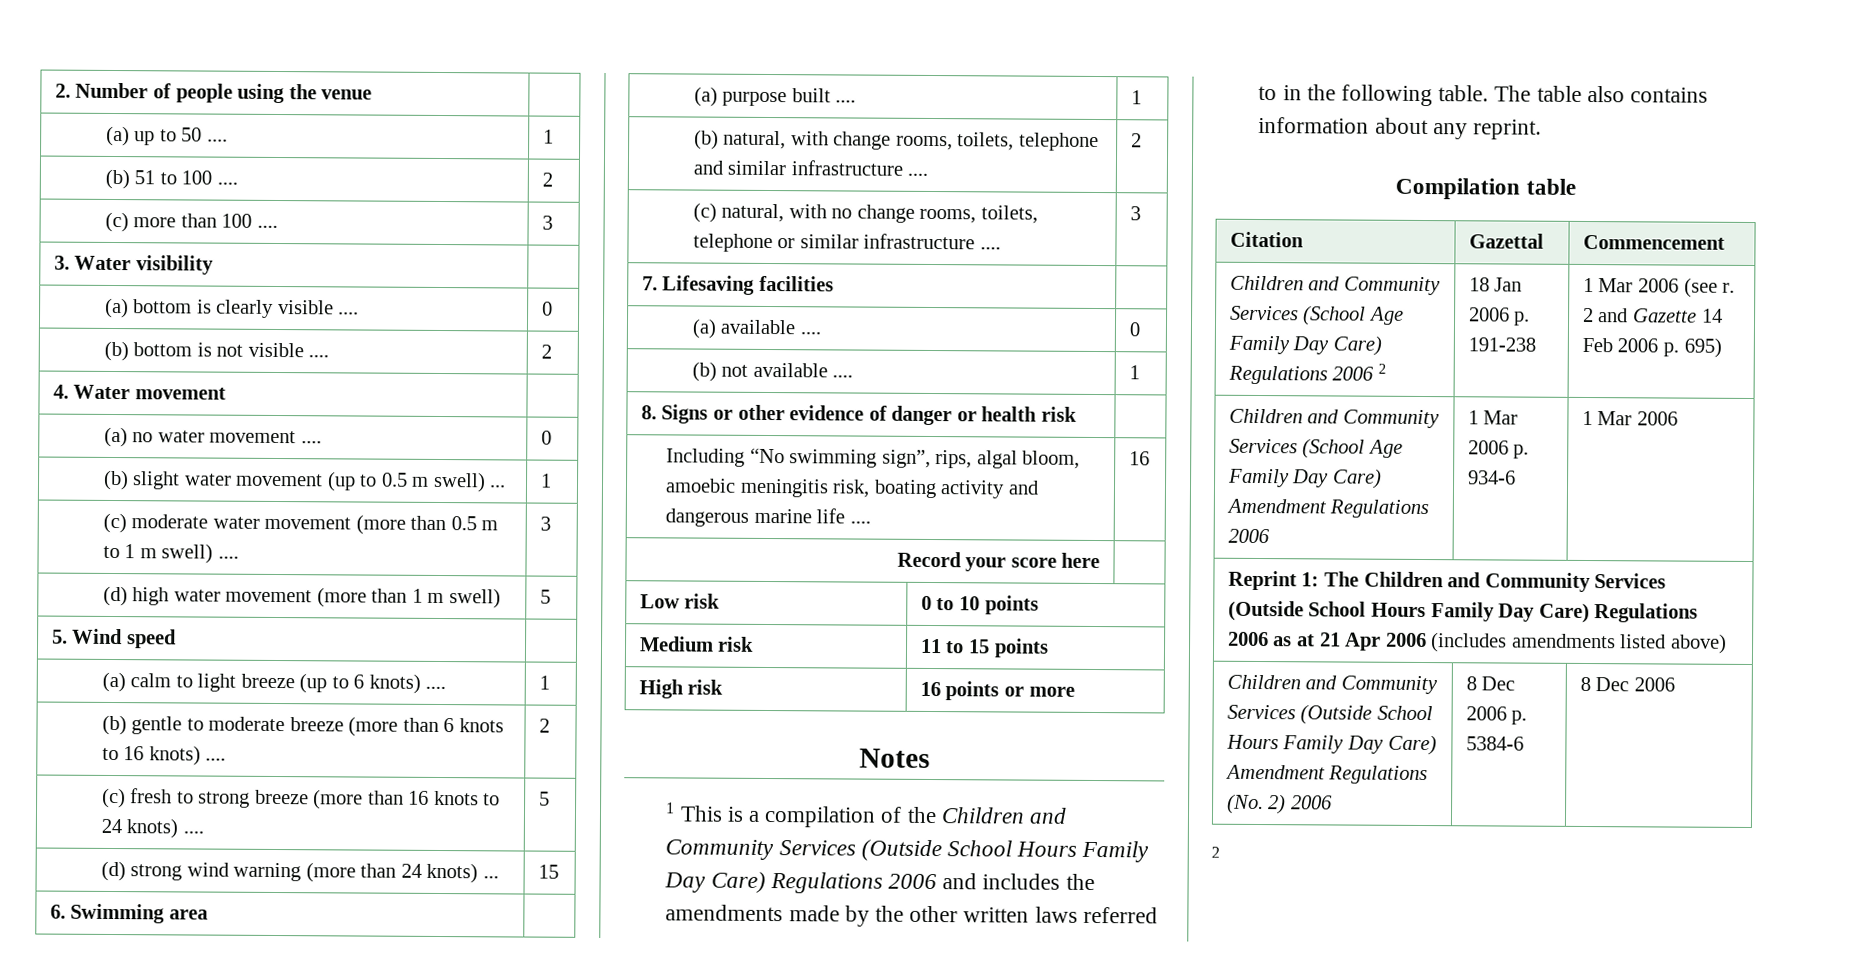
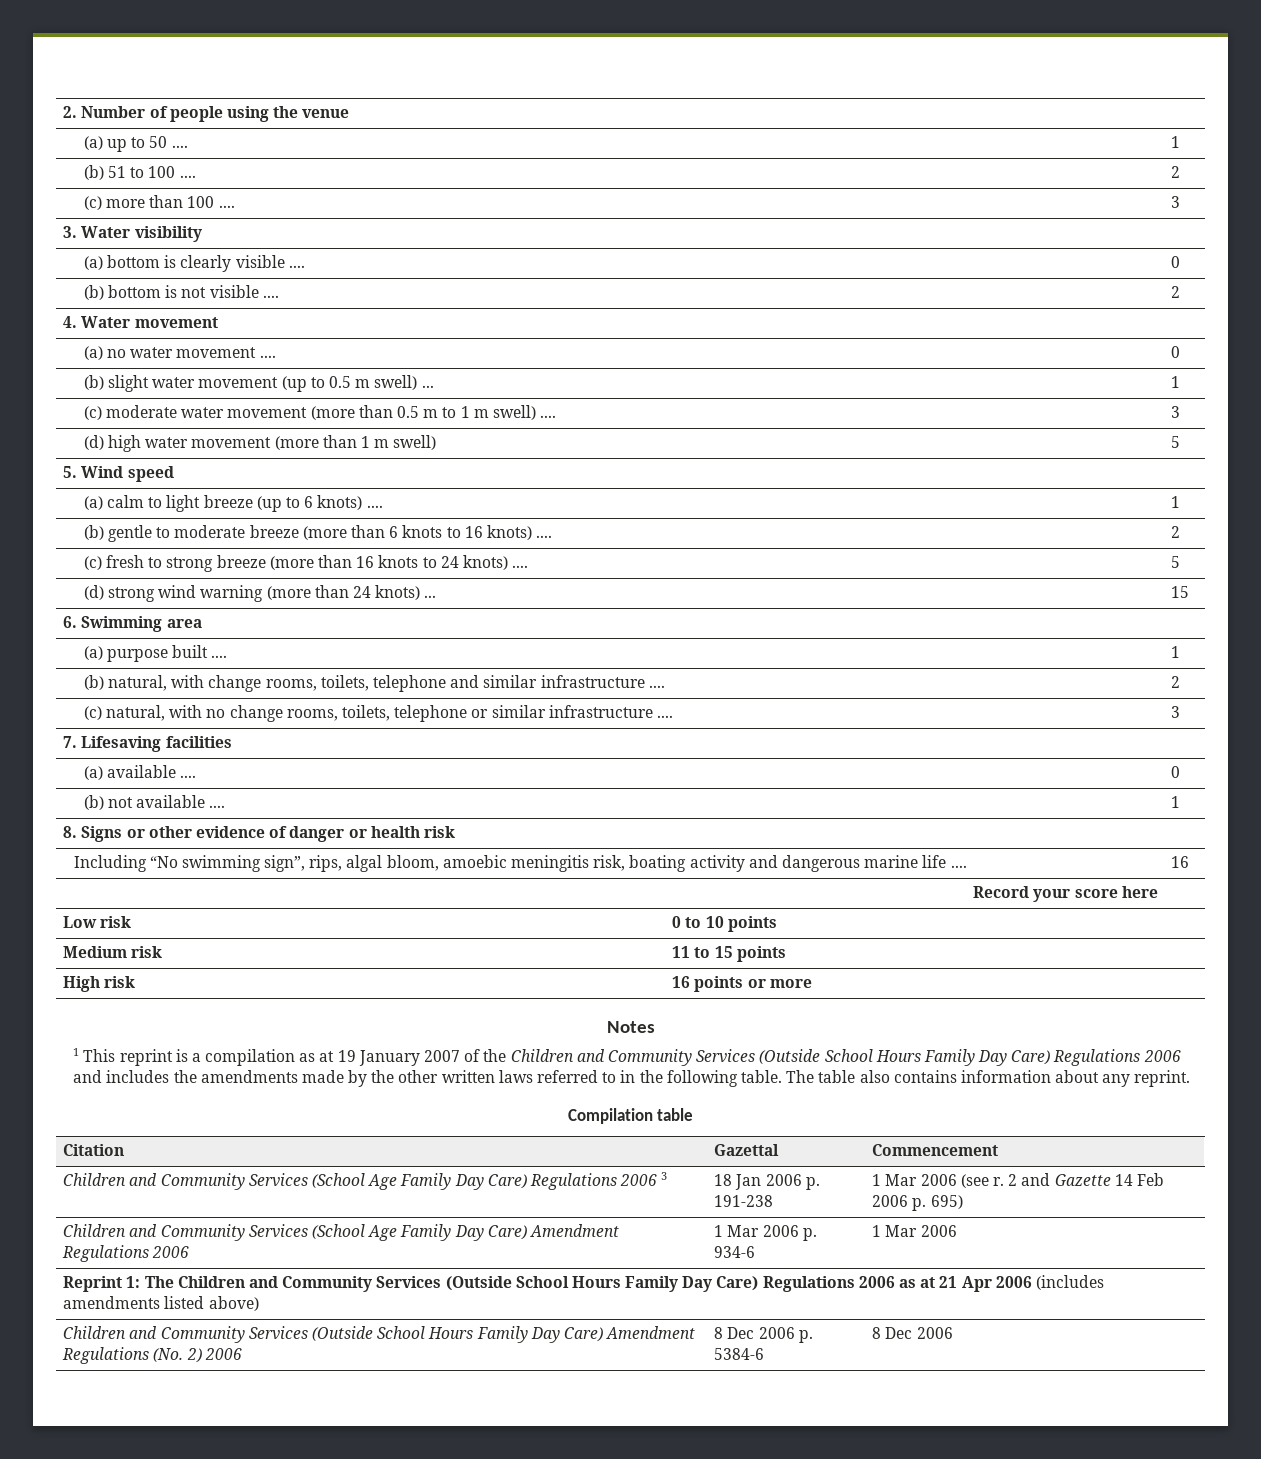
- 1 This is a compilation of the Children and Community Services (Outside School Hours Family Day Care) Regulations 2006 and includes the amendments made by the other written laws referred to in the following table.
+ 1 This reprint is a compilation as at 19 January 2007 of the Children and Community Services (Outside School Hours Family Day Care) Regulations 2006 and includes the amendments made by the other written laws referred to in the following table.
- Children and Community Services (School Age Family Day Care) Regulations 2006 2 | 18 Jan 2006 p. 191-238 | 1 Mar 2006 (see r. 2 and Gazette 14 Feb 2006 p. 695)
+ Children and Community Services (School Age Family Day Care) Regulations 2006 3 | 18 Jan 2006 p. 191-238 | 1 Mar 2006 (see r. 2 and Gazette 14 Feb 2006 p. 695)
  Children and Community Services (Outside School Hours Family Day Care) Amendment Regulations (No. 2) 2006 | 8 Dec 2006 p. 5384-6 | 8 Dec 2006
- 2

